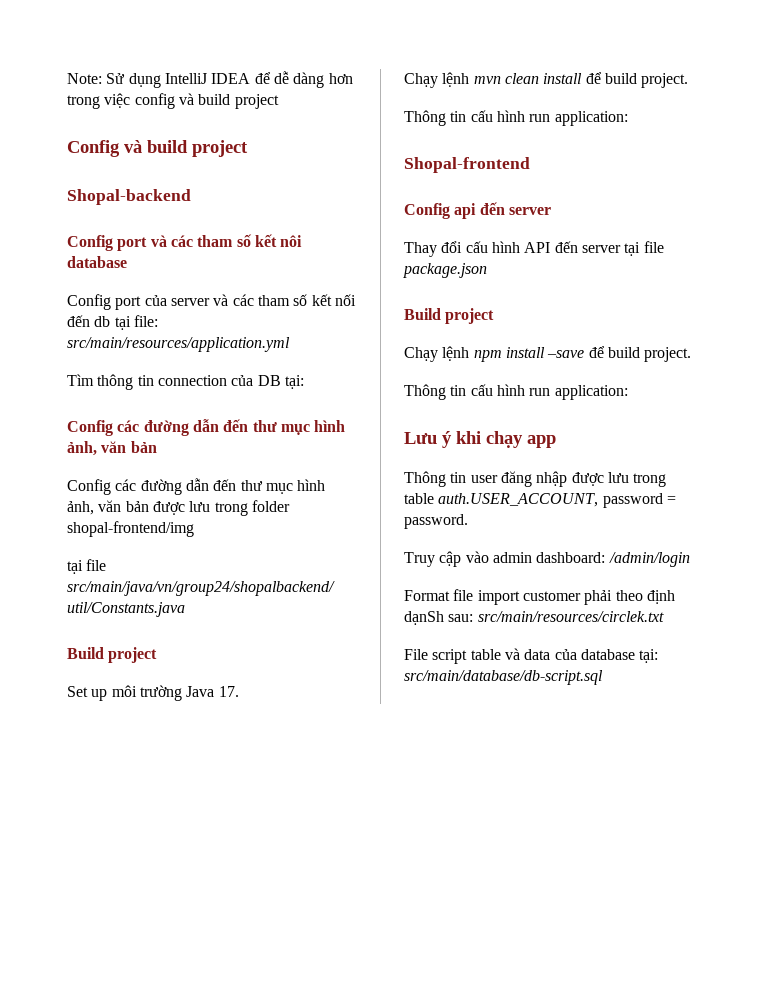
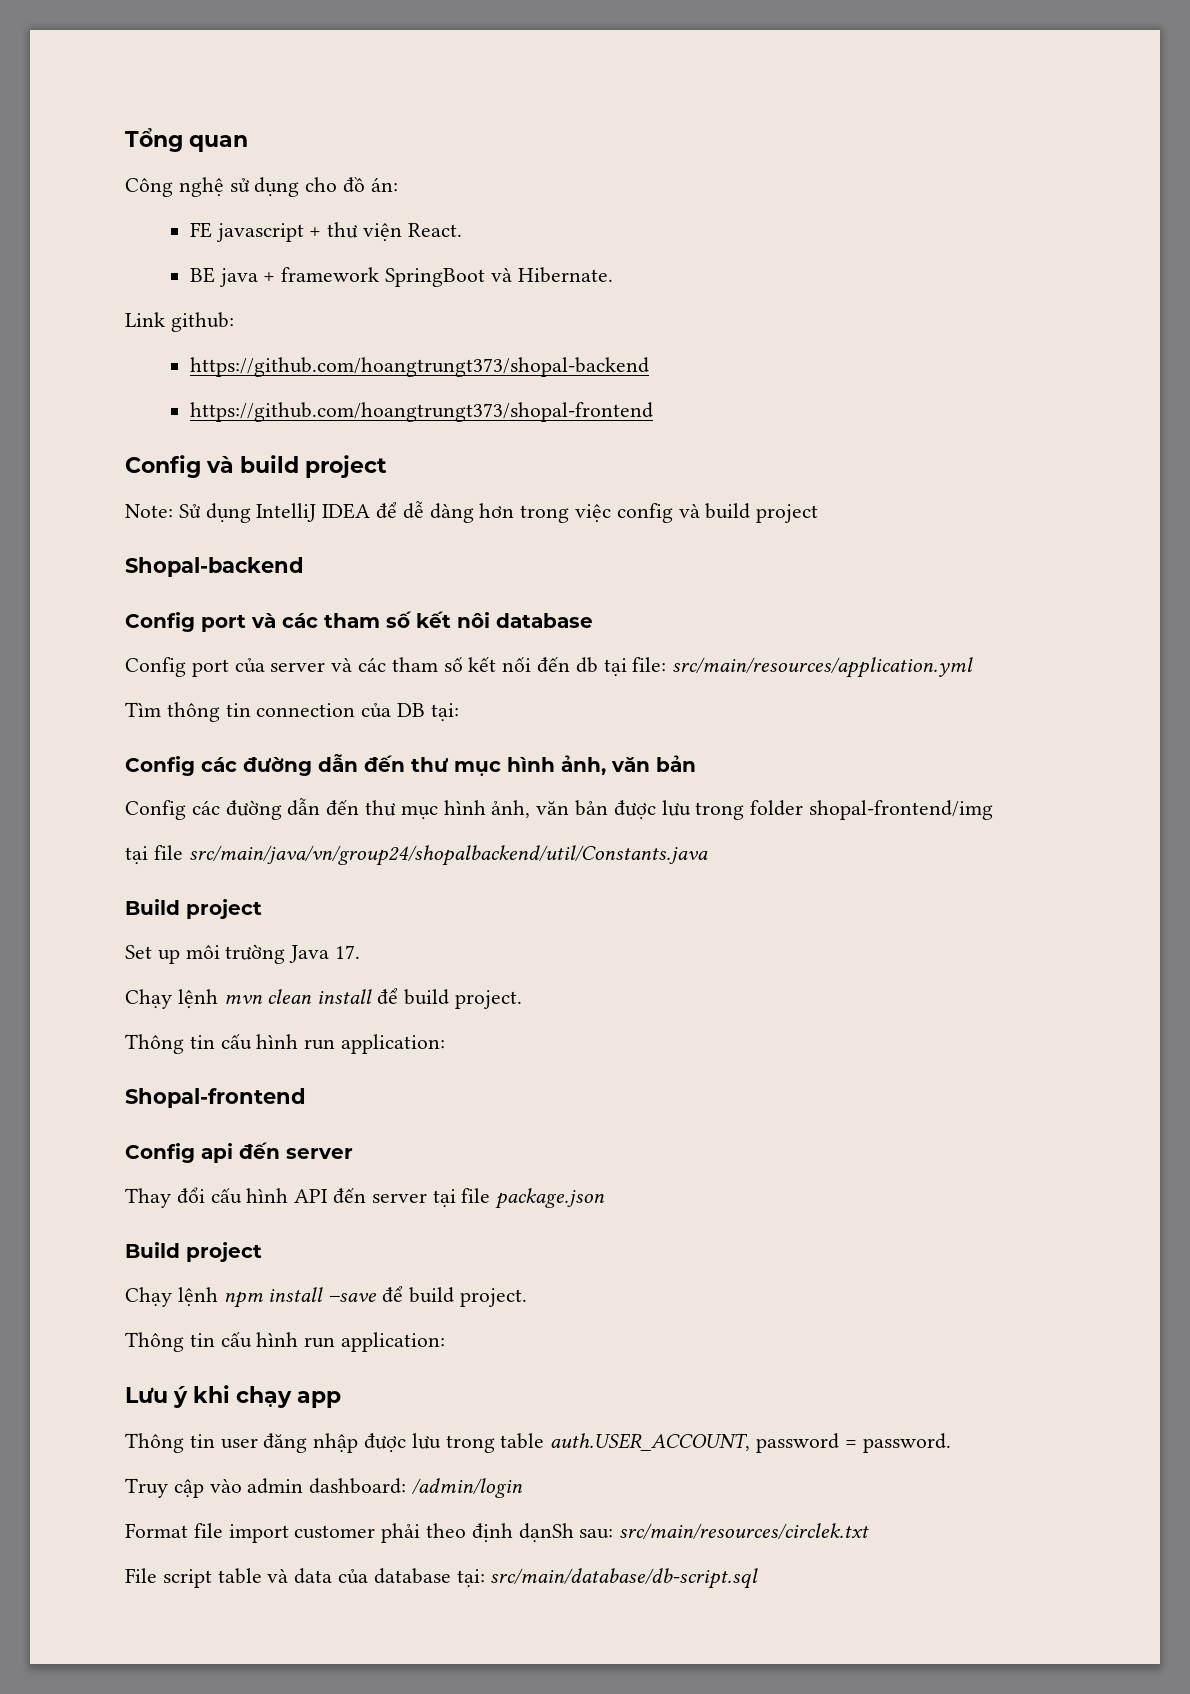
+ Tổng quan
+ Công nghệ sử dụng cho đồ án:
+ FE javascript + thư viện React.
+ BE java + framework SpringBoot và Hibernate.
+ Link github:
+ https://github.com/hoangtrungt373/shopal-backend
+ https://github.com/hoangtrungt373/shopal-frontend
+ Config và build project
- Config và build project

